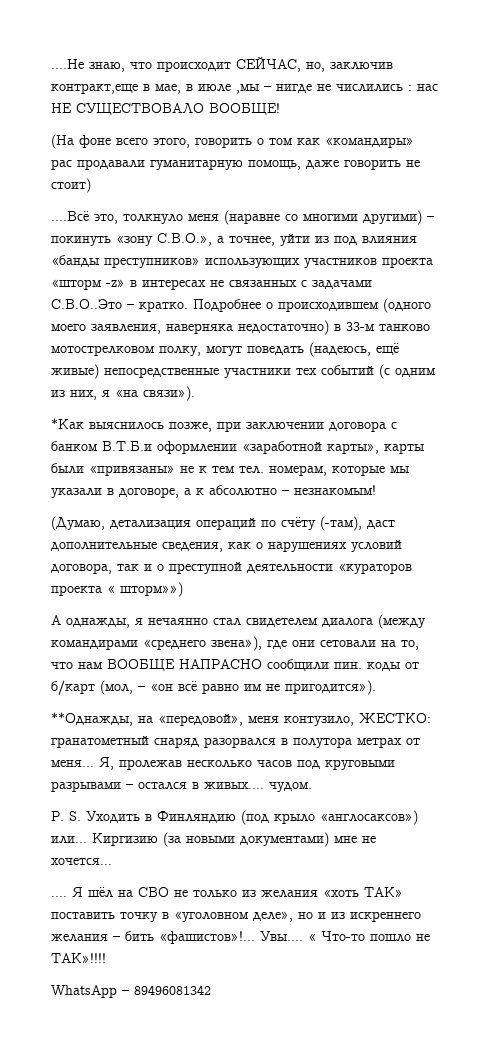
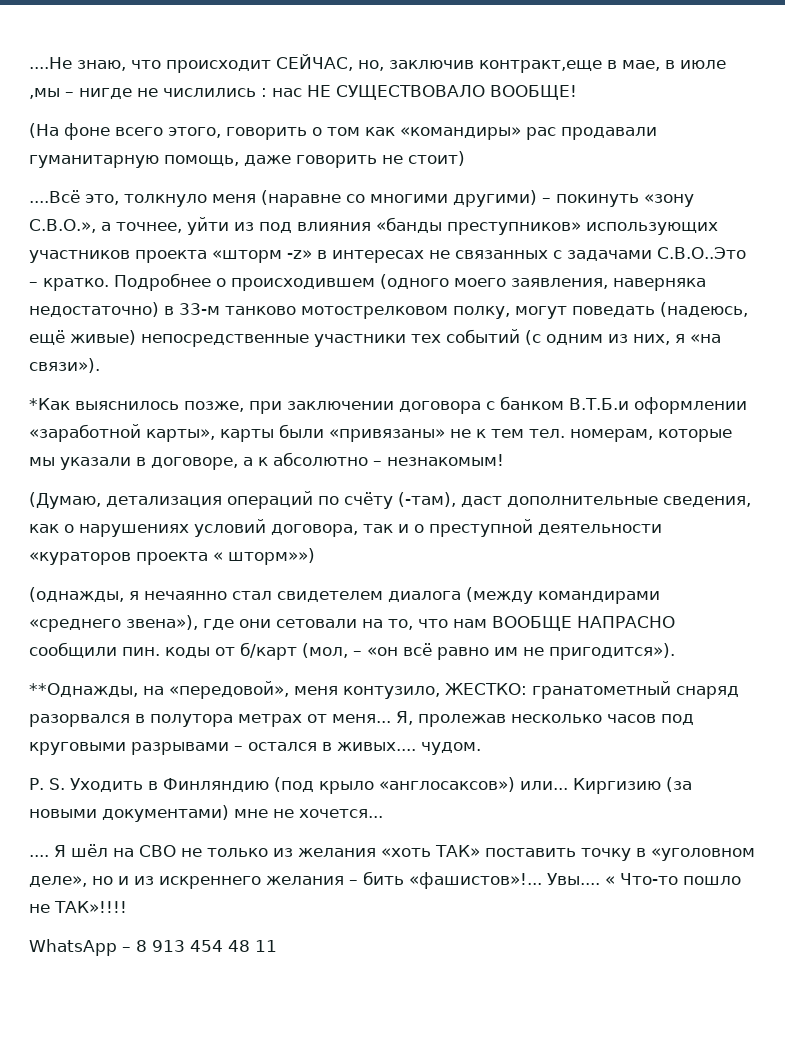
- А однажды, я нечаянно стал свидетелем диалога (между командирами «среднего звена»), где они сетовали на то, что нам ВООБЩЕ НАПРАСНО сообщили пин. коды от б/карт (мол, – «он всё равно им не пригодится»).
+ (однажды, я нечаянно стал свидетелем диалога (между командирами «среднего звена»), где они сетовали на то, что нам ВООБЩЕ НАПРАСНО сообщили пин. коды от б/карт (мол, – «он всё равно им не пригодится»).
- WhatsApp – 89496081342
+ WhatsApp – 8 913 454 48 11

